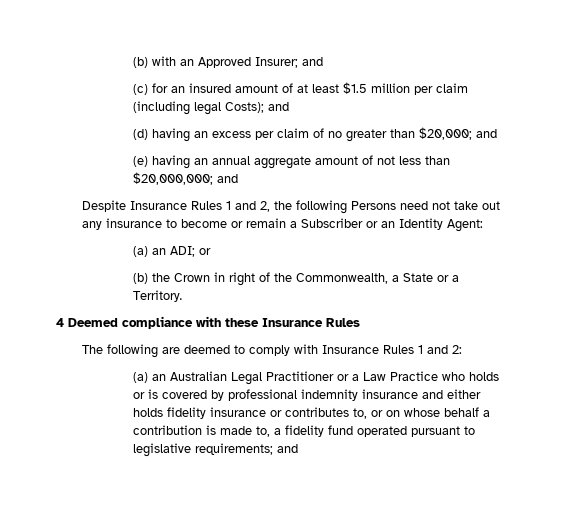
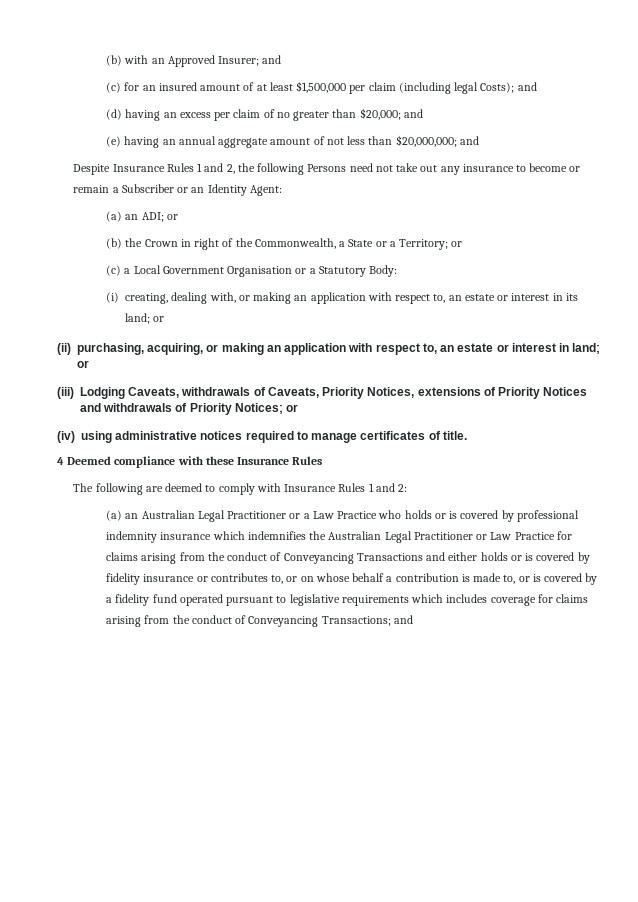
- (c) for an insured amount of at least $1.5 million per claim (including legal Costs); and
+ (c) for an insured amount of at least $1,500,000 per claim (including legal Costs); and
- (b) the Crown in right of the Commonwealth, a State or a Territory.
+ (b) the Crown in right of the Commonwealth, a State or a Territory; or
+ (c) a Local Government Organisation or a Statutory Body:
+ (i) creating, dealing with, or making an application with respect to, an estate or interest in its land; or
+ (ii) purchasing, acquiring, or making an application with respect to, an estate or interest in land; or
+ (iii) Lodging Caveats, withdrawals of Caveats, Priority Notices, extensions of Priority Notices and withdrawals of Priority Notices; or
+ (iv) using administrative notices required to manage certificates of title.
- (a) an Australian Legal Practitioner or a Law Practice who holds or is covered by professional indemnity insurance and either holds fidelity insurance or contributes to, or on whose behalf a contribution is made to, a fidelity fund operated pursuant to legislative requirements; and
+ (a) an Australian Legal Practitioner or a Law Practice who holds or is covered by professional indemnity insurance which indemnifies the Australian Legal Practitioner or Law Practice for claims arising from the conduct of Conveyancing Transactions and either holds or is covered by fidelity insurance or contributes to, or on whose behalf a contribution is made to, or is covered by a fidelity fund operated pursuant to legislative requirements which includes coverage for claims arising from the conduct of Conveyancing Transactions; and

